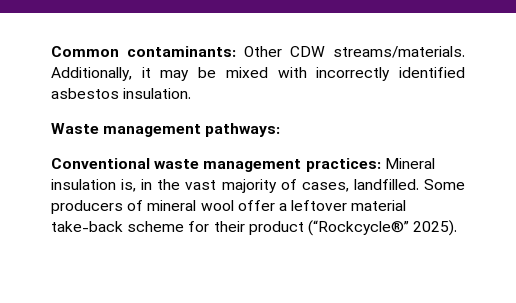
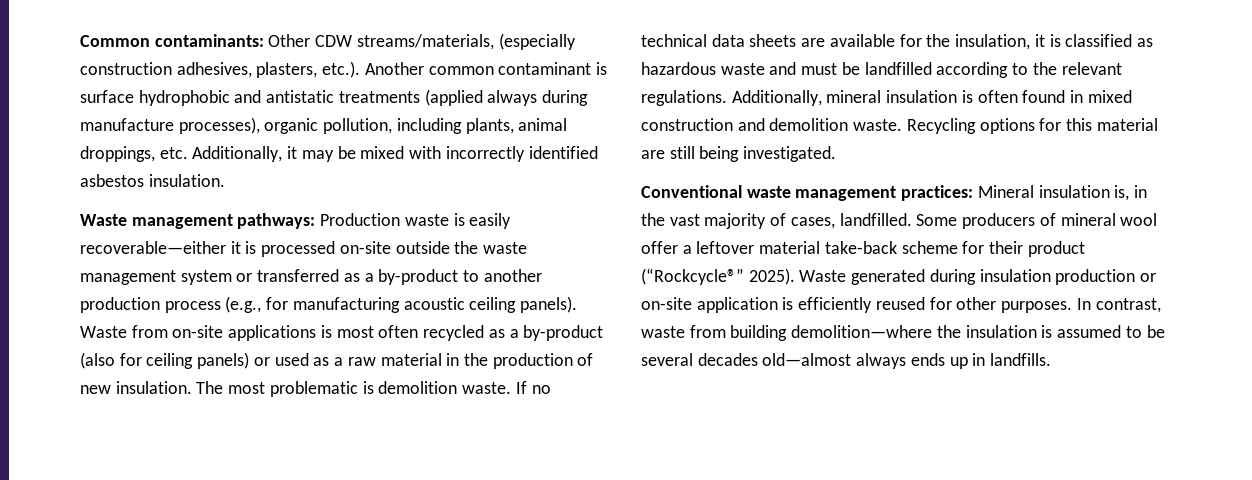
- Common contaminants: Other CDW streams/materials. Additionally, it may be mixed with incorrectly identified asbestos insulation.
+ Common contaminants: Other CDW streams/materials, (especially construction adhesives, plasters, etc.). Another common contaminant is surface hydrophobic and antistatic treatments (applied always during manufacture processes), organic pollution, including plants, animal droppings, etc. Additionally, it may be mixed with incorrectly identified asbestos insulation.
- Waste management pathways:
+ Waste management pathways: Production waste is easily recoverable—either it is processed on-site outside the waste management system or transferred as a by-product to another production process (e.g., for manufacturing acoustic ceiling panels). Waste from on-site applications is most often recycled as a by-product (also for ceiling panels) or used as a raw material in the production of new insulation. The most problematic is demolition waste. If no technical data sheets are available for the insulation, it is classified as hazardous waste and must be landfilled according to the relevant regulations. Additionally, mineral insulation is often found in mixed construction and demolition waste. Recycling options for this material are still being investigated.
+ Waste generated during insulation production or on-site application is efficiently reused for other purposes. In contrast, waste from building demolition—where the insulation is assumed to be several decades old—almost always ends up in landfills.

